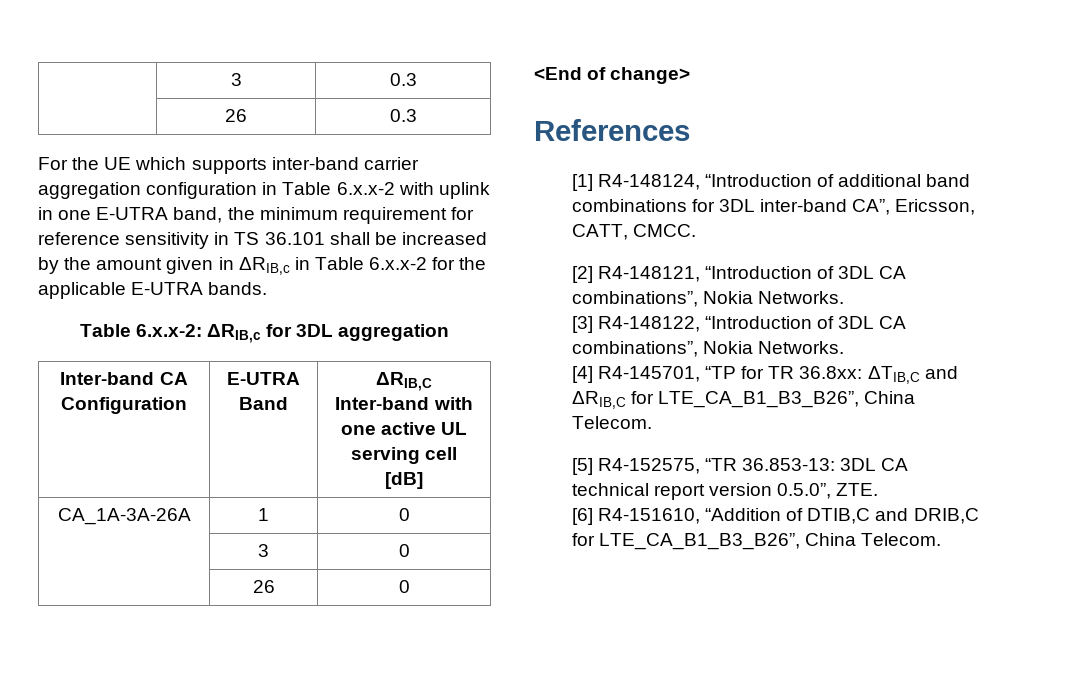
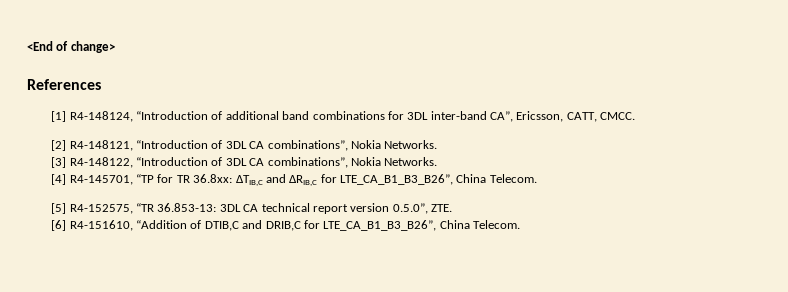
- | 3 | 0.3
- | 26 | 0.3
- For the UE which supports inter-band carrier aggregation configuration in Table 6.x.x-2 with uplink in one E-UTRA band, the minimum requirement for reference sensitivity in TS 36.101 shall be increased by the amount given in ΔRIB,c in Table 6.x.x-2 for the applicable E-UTRA bands.
- Table 6.x.x-2: ΔRIB,c for 3DL aggregation
- Inter-band CA Configuration | E-UTRA Band | ΔRIB,C Inter-band with one active UL serving cell [dB]
- CA_1A-3A-26A | 1 | 0
- | 3 | 0
- | 26 | 0

